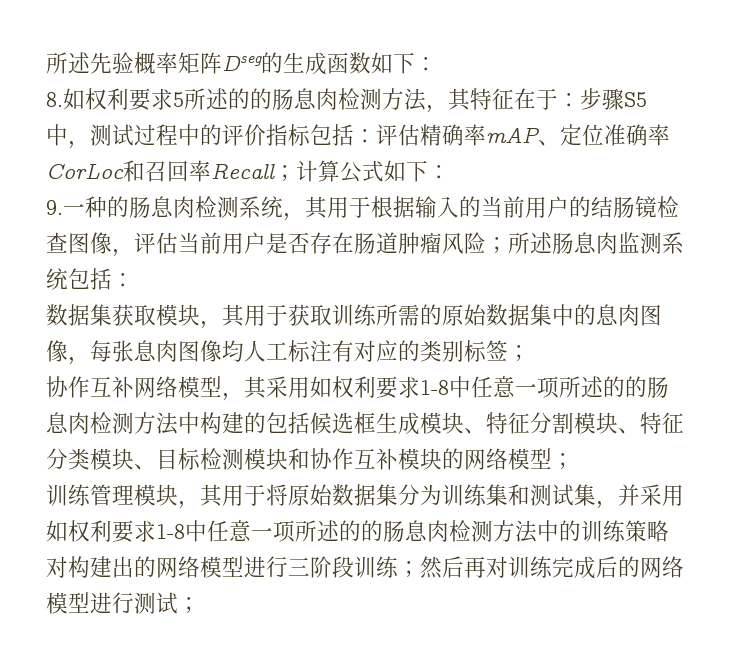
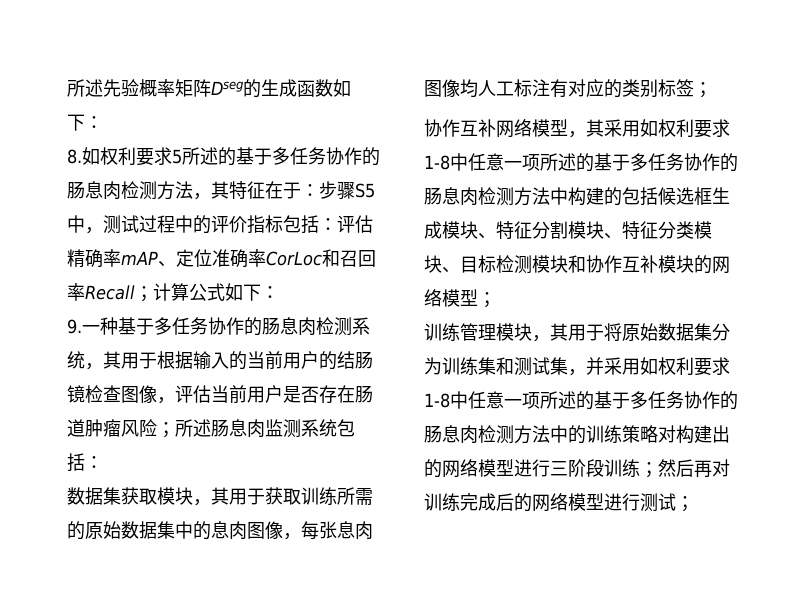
- 8.如权利要求5所述的的肠息肉检测方法，其特征在于：步骤S5中，测试过程中的评价指标包括：评估精确率mAP、定位准确率CorLoc和召回率Recall；计算公式如下：
+ 8.如权利要求5所述的基于多任务协作的肠息肉检测方法，其特征在于：步骤S5中，测试过程中的评价指标包括：评估精确率mAP、定位准确率CorLoc和召回率Recall；计算公式如下：
- 9.一种的肠息肉检测系统，其用于根据输入的当前用户的结肠镜检查图像，评估当前用户是否存在肠道肿瘤风险；所述肠息肉监测系统包括：
+ 9.一种基于多任务协作的肠息肉检测系统，其用于根据输入的当前用户的结肠镜检查图像，评估当前用户是否存在肠道肿瘤风险；所述肠息肉监测系统包括：
- 协作互补网络模型，其采用如权利要求1-8中任意一项所述的的肠息肉检测方法中构建的包括候选框生成模块、特征分割模块、特征分类模块、目标检测模块和协作互补模块的网络模型；
+ 协作互补网络模型，其采用如权利要求1-8中任意一项所述的基于多任务协作的肠息肉检测方法中构建的包括候选框生成模块、特征分割模块、特征分类模块、目标检测模块和协作互补模块的网络模型；
- 训练管理模块，其用于将原始数据集分为训练集和测试集，并采用如权利要求1-8中任意一项所述的的肠息肉检测方法中的训练策略对构建出的网络模型进行三阶段训练；然后再对训练完成后的网络模型进行测试；
+ 训练管理模块，其用于将原始数据集分为训练集和测试集，并采用如权利要求1-8中任意一项所述的基于多任务协作的肠息肉检测方法中的训练策略对构建出的网络模型进行三阶段训练；然后再对训练完成后的网络模型进行测试；

